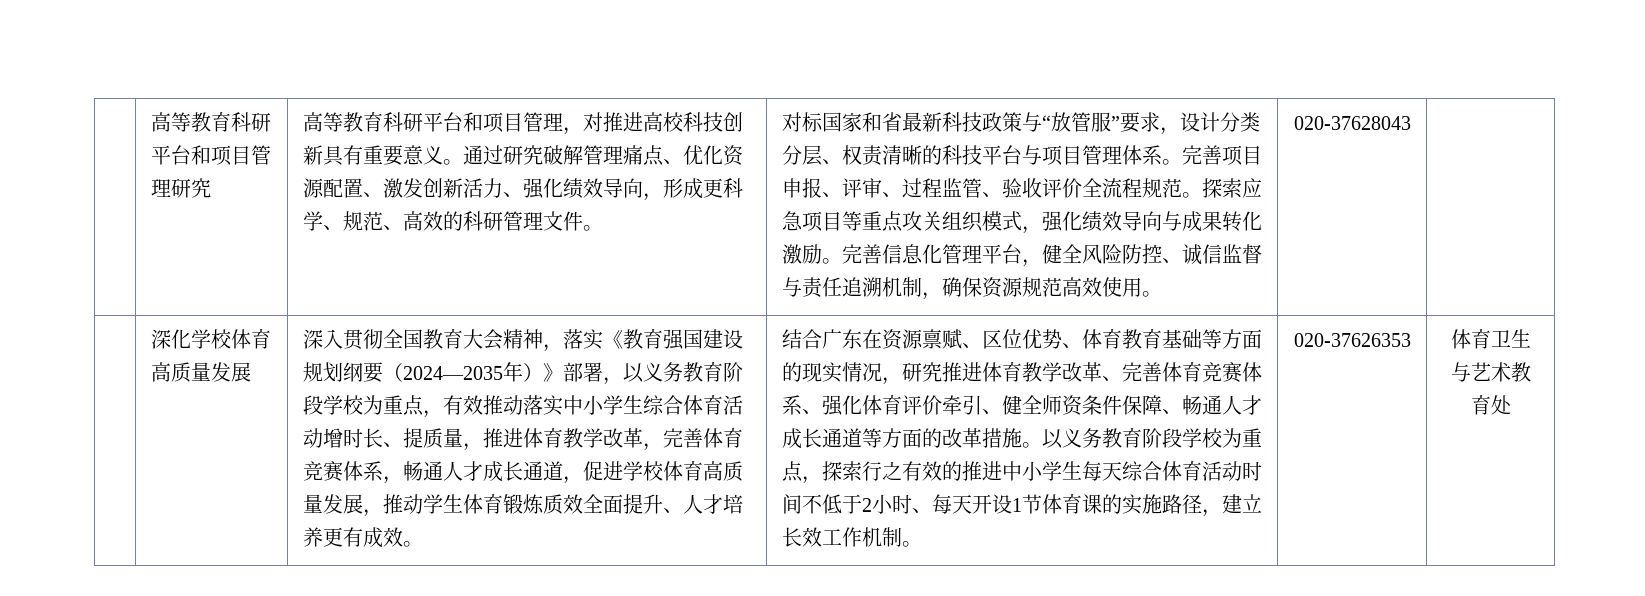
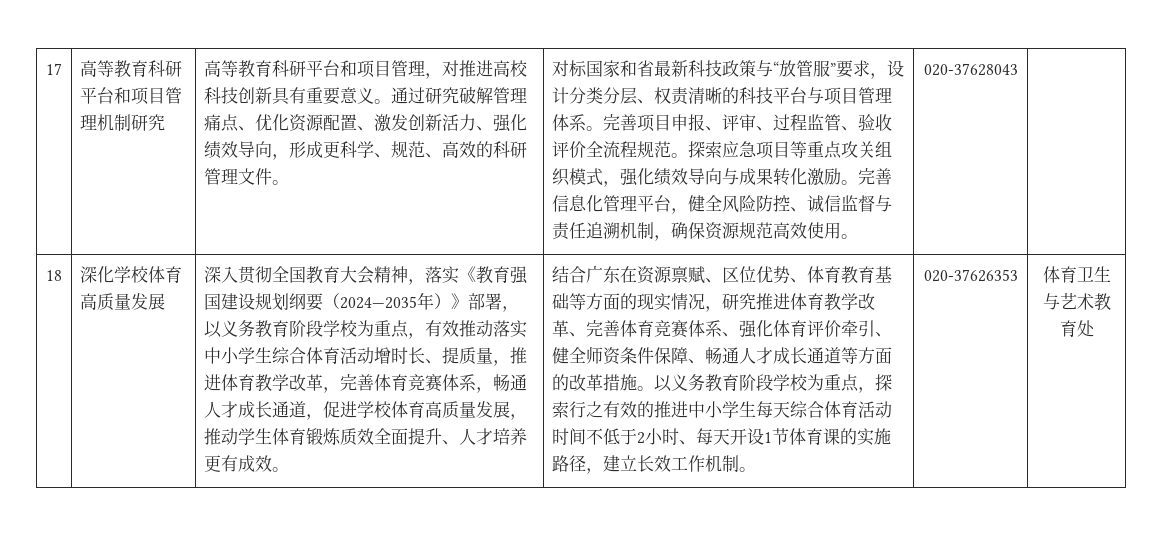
- 高等教育科研平台和项目管理研究
+ 17 | 高等教育科研平台和项目管理机制研究
+ 18

